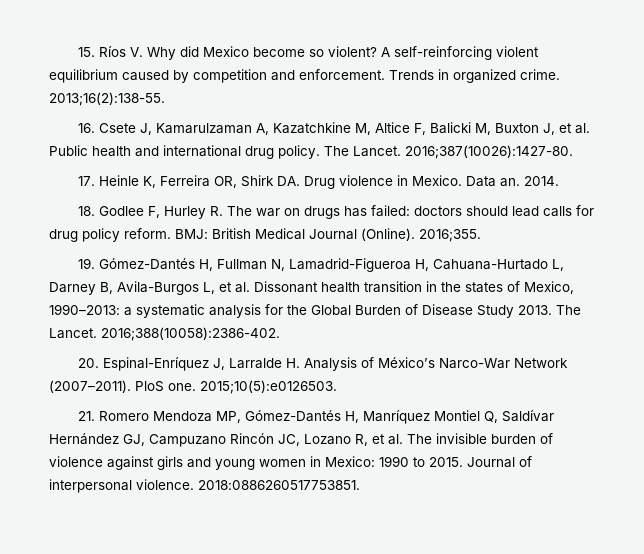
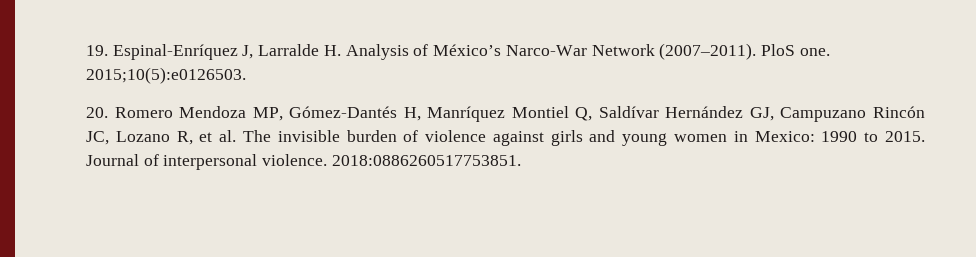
- 15. Ríos V. Why did Mexico become so violent? A self-reinforcing violent equilibrium caused by competition and enforcement. Trends in organized crime. 2013;16(2):138-55.
- 16. Csete J, Kamarulzaman A, Kazatchkine M, Altice F, Balicki M, Buxton J, et al. Public health and international drug policy. The Lancet. 2016;387(10026):1427-80.
- 17. Heinle K, Ferreira OR, Shirk DA. Drug violence in Mexico. Data an. 2014.
- 18. Godlee F, Hurley R. The war on drugs has failed: doctors should lead calls for drug policy reform. BMJ: British Medical Journal (Online). 2016;355.
- 19. Gómez-Dantés H, Fullman N, Lamadrid-Figueroa H, Cahuana-Hurtado L, Darney B, Avila-Burgos L, et al. Dissonant health transition in the states of Mexico, 1990–2013: a systematic analysis for the Global Burden of Disease Study 2013. The Lancet. 2016;388(10058):2386-402.
- 20. Espinal-Enríquez J, Larralde H. Analysis of México’s Narco-War Network (2007–2011).
+ 19. Espinal-Enríquez J, Larralde H. Analysis of México’s Narco-War Network (2007–2011).
- 21. Romero Mendoza MP, Gómez-Dantés H, Manríquez Montiel Q, Saldívar Hernández GJ, Campuzano Rincón JC, Lozano R, et al. The invisible burden of violence against girls and young women in Mexico: 1990 to 2015.
+ 20. Romero Mendoza MP, Gómez-Dantés H, Manríquez Montiel Q, Saldívar Hernández GJ, Campuzano Rincón JC, Lozano R, et al. The invisible burden of violence against girls and young women in Mexico: 1990 to 2015.

